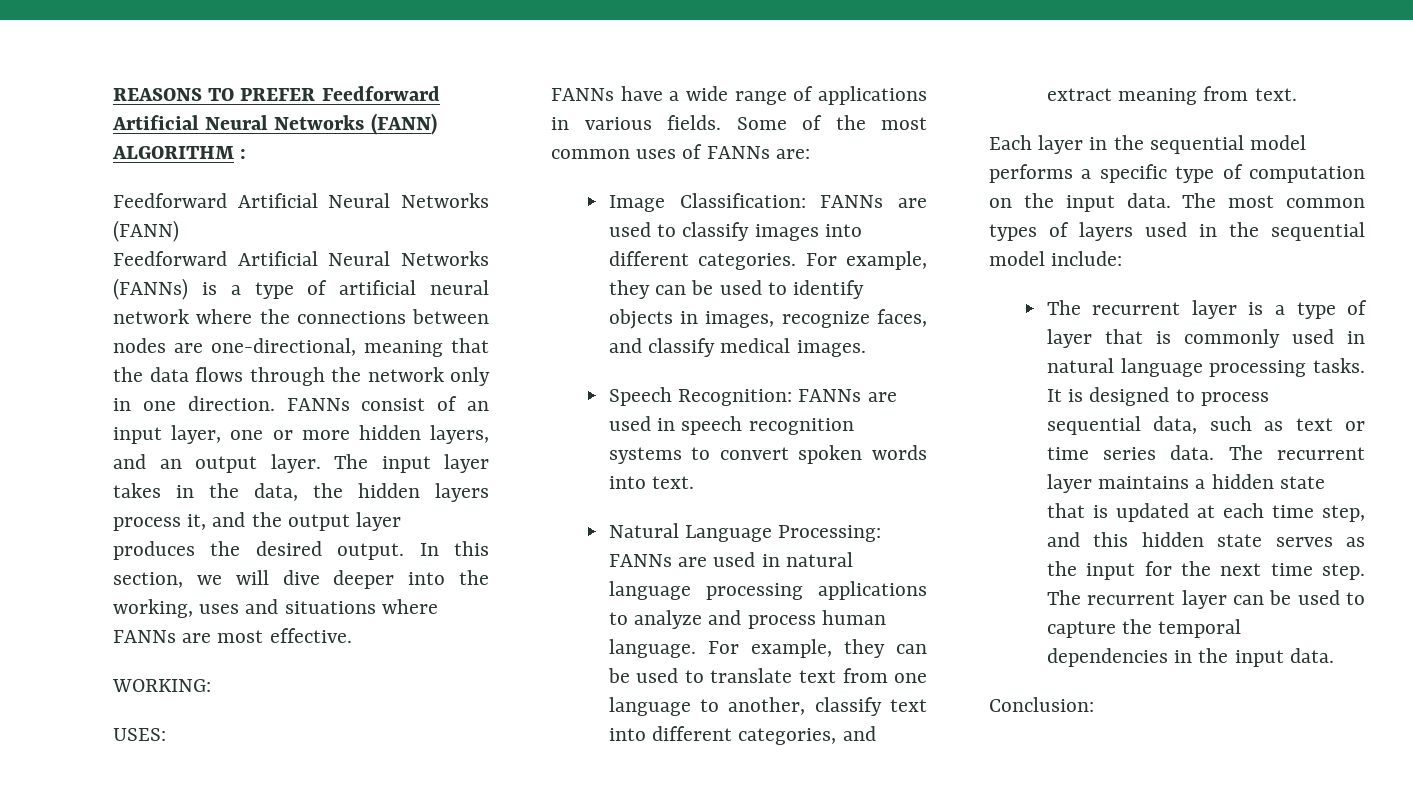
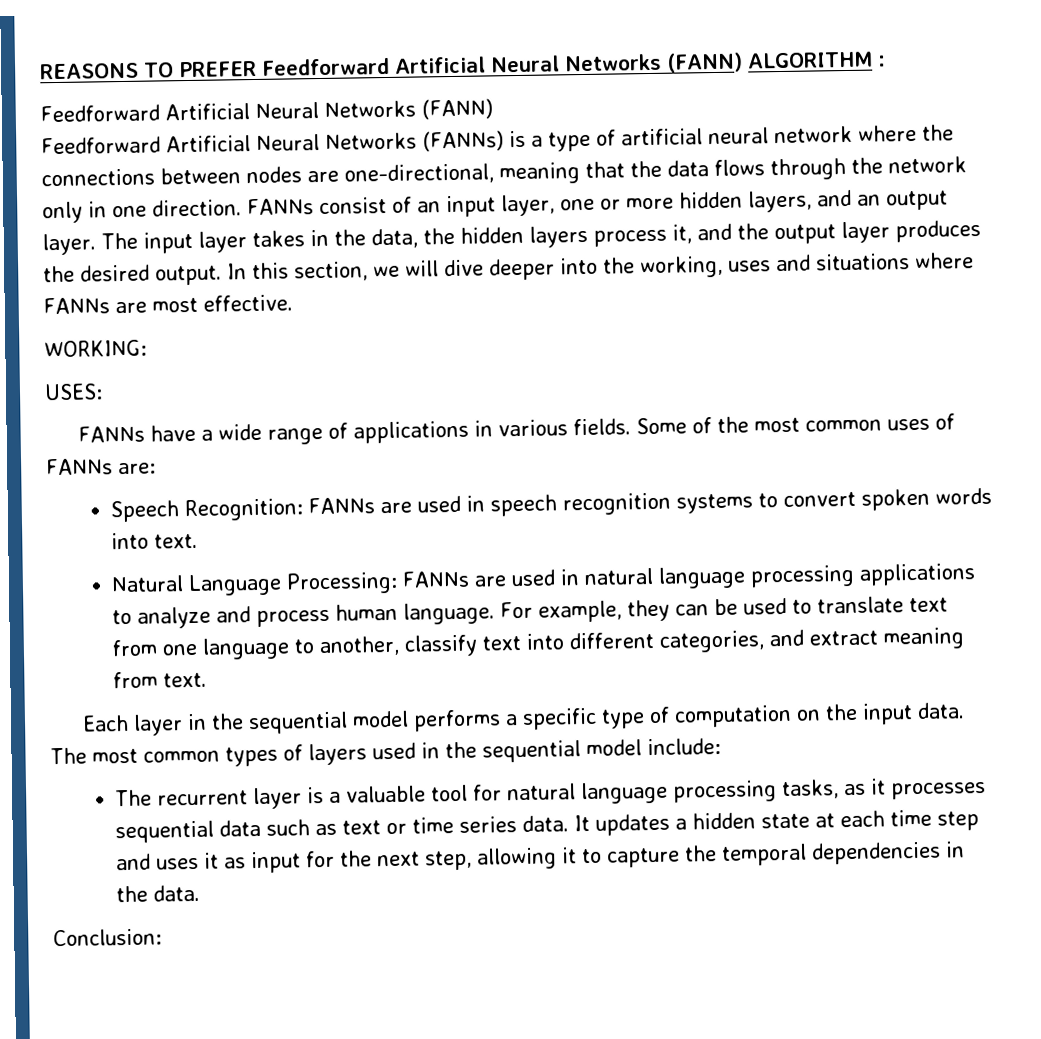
- Image Classification: FANNs are used to classify images into different categories. For example, they can be used to identify objects in images, recognize faces, and classify medical images.
- The recurrent layer is a type of layer that is commonly used in natural language processing tasks. It is designed to process sequential data, such as text or time series data.
+ The recurrent layer is a valuable tool for natural language processing tasks, as it processes sequential data such as text or time series data.
- The recurrent layer maintains a hidden state that is updated at each time step, and this hidden state serves as the input for the next time step. The recurrent layer can be used to capture the temporal dependencies in the input data.
+ It updates a hidden state at each time step and uses it as input for the next step, allowing it to capture the temporal dependencies in the data.

